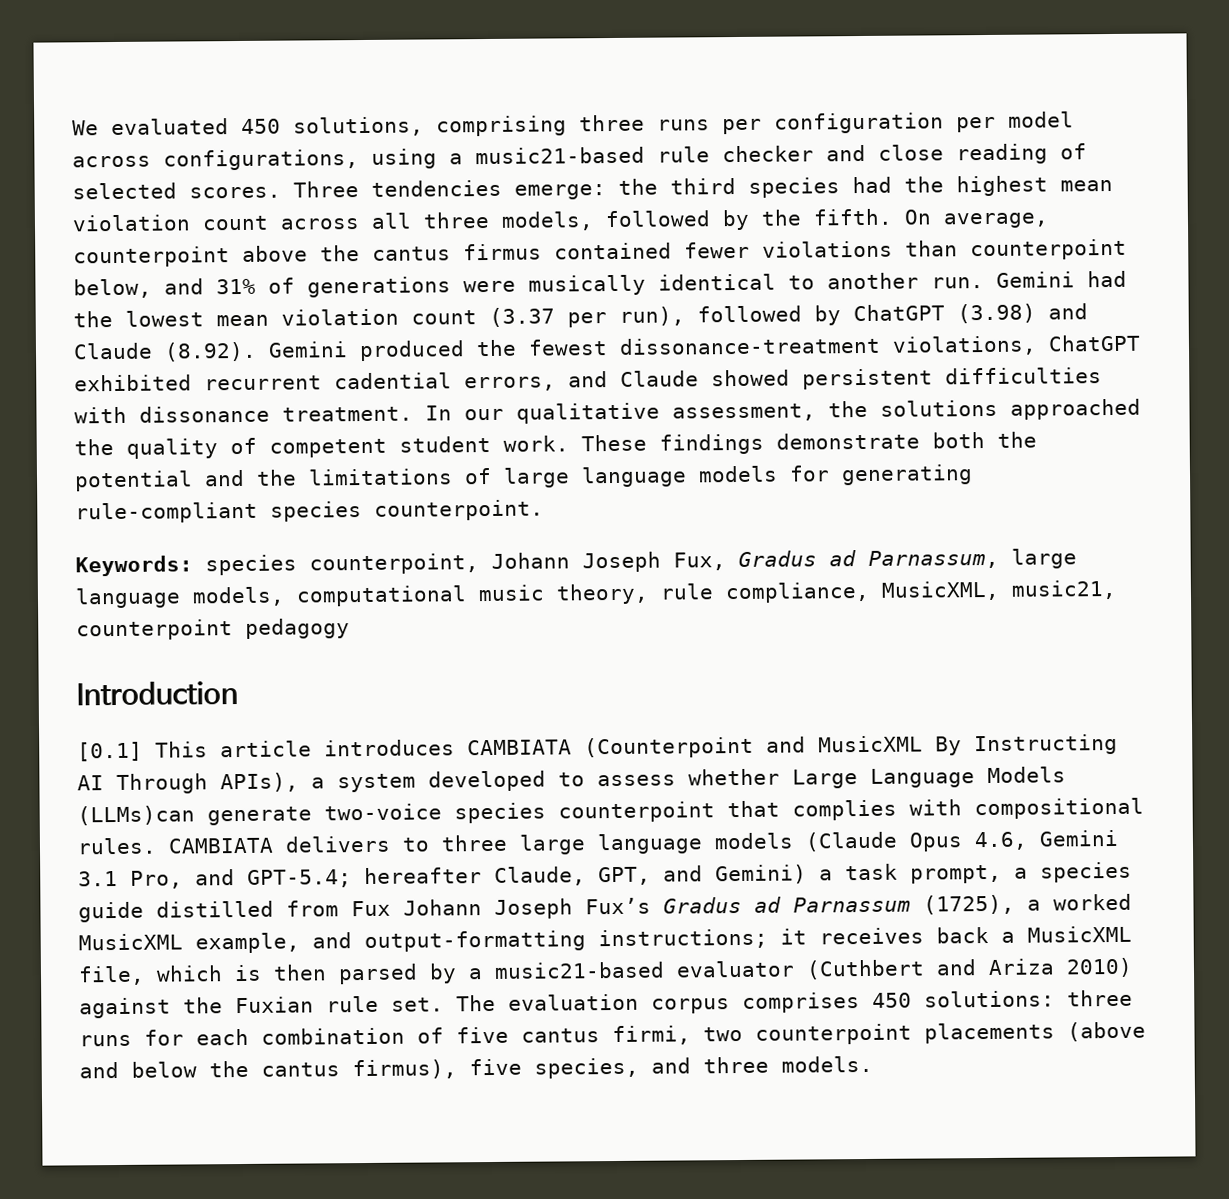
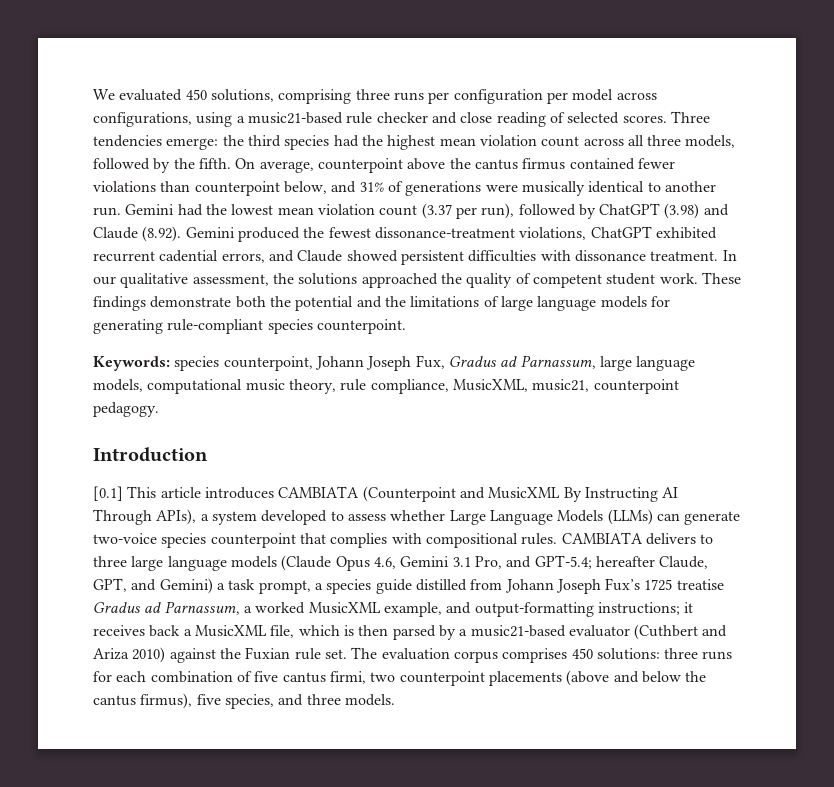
- Keywords: species counterpoint, Johann Joseph Fux, Gradus ad Parnassum, large language models, computational music theory, rule compliance, MusicXML, music21, counterpoint pedagogy
+ Keywords: species counterpoint, Johann Joseph Fux, Gradus ad Parnassum, large language models, computational music theory, rule compliance, MusicXML, music21, counterpoint pedagogy.
- [0.1] This article introduces CAMBIATA (Counterpoint and MusicXML By Instructing AI Through APIs), a system developed to assess whether Large Language Models (LLMs)can generate two-voice species counterpoint that complies with compositional rules.
+ [0.1] This article introduces CAMBIATA (Counterpoint and MusicXML By Instructing AI Through APIs), a system developed to assess whether Large Language Models (LLMs) can generate two-voice species counterpoint that complies with compositional rules.
- hereafter Claude, GPT, and Gemini) a task prompt, a species guide distilled from Fux Johann Joseph Fux’s Gradus ad Parnassum (1725), a worked MusicXML example, and output-formatting instructions;
+ hereafter Claude, GPT, and Gemini) a task prompt, a species guide distilled from Johann Joseph Fux’s 1725 treatise Gradus ad Parnassum, a worked MusicXML example, and output-formatting instructions;

